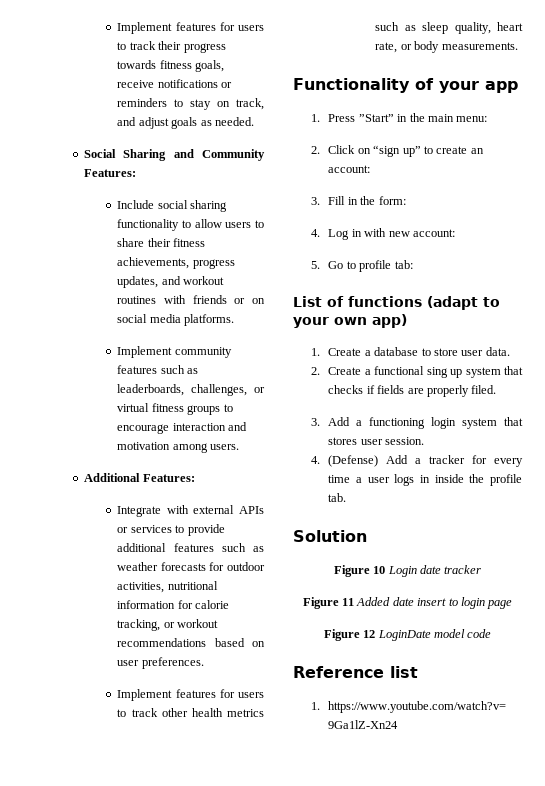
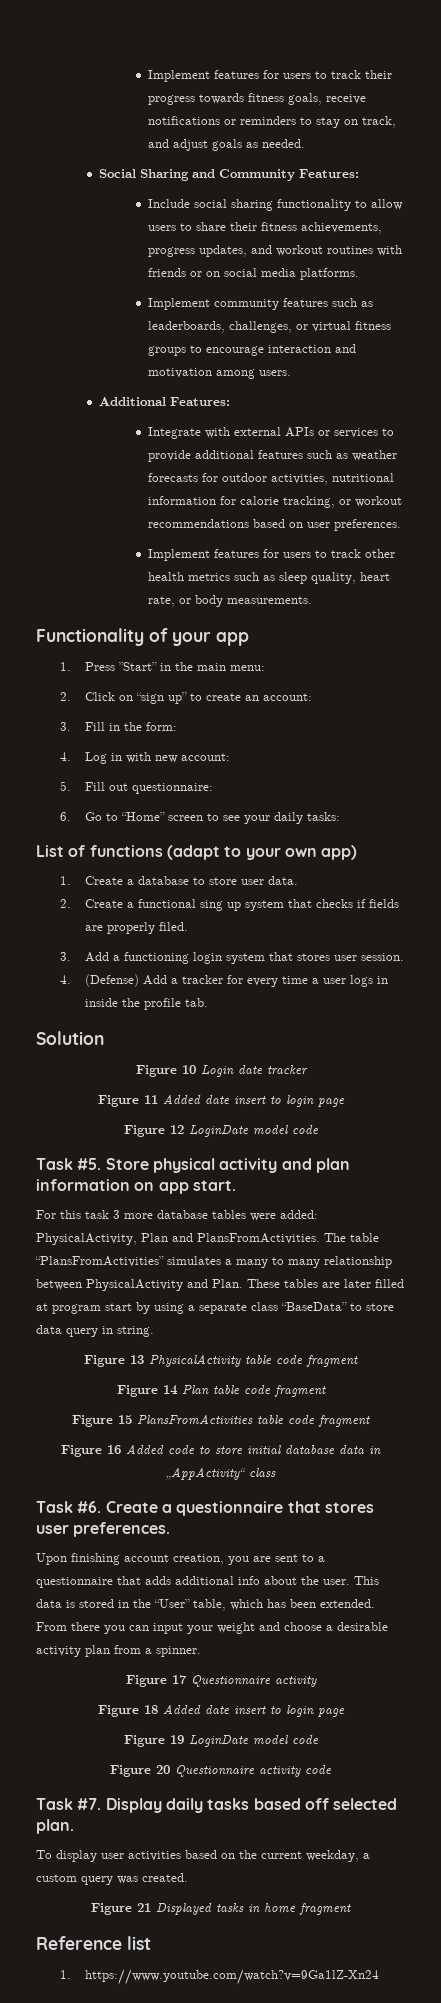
- 5. Go to profile tab:
+ 5. Fill out questionnaire:
+ 6. Go to “Home” screen to see your daily tasks:
+ Task #5. Store physical activity and plan information on app start.
+ For this task 3 more database tables were added: PhysicalActivity, Plan and PlansFromActivities. The table “PlansFromActivities” simulates a many to many relationship between PhysicalActivity and Plan. These tables are later filled at program start by using a separate class “BaseData” to store data query in string.
+ Figure 13 PhysicalActivity table code fragment
+ Figure 14 Plan table code fragment
+ Figure 15 PlansFromActivities table code fragment
+ Figure 16 Added code to store initial database data in „AppActivity“ class
+ Task #6. Create a questionnaire that stores user preferences.
+ Upon finishing account creation, you are sent to a questionnaire that adds additional info about the user. This data is stored in the “User” table, which has been extended. From there you can input your weight and choose a desirable activity plan from a spinner.
+ Figure 17 Questionnaire activity
+ Figure 18 Added date insert to login page
+ Figure 19 LoginDate model code
+ Figure 20 Questionnaire activity code
+ Task #7. Display daily tasks based off selected plan.
+ To display user activities based on the current weekday, a custom query was created.
+ Figure 21 Displayed tasks in home fragment

